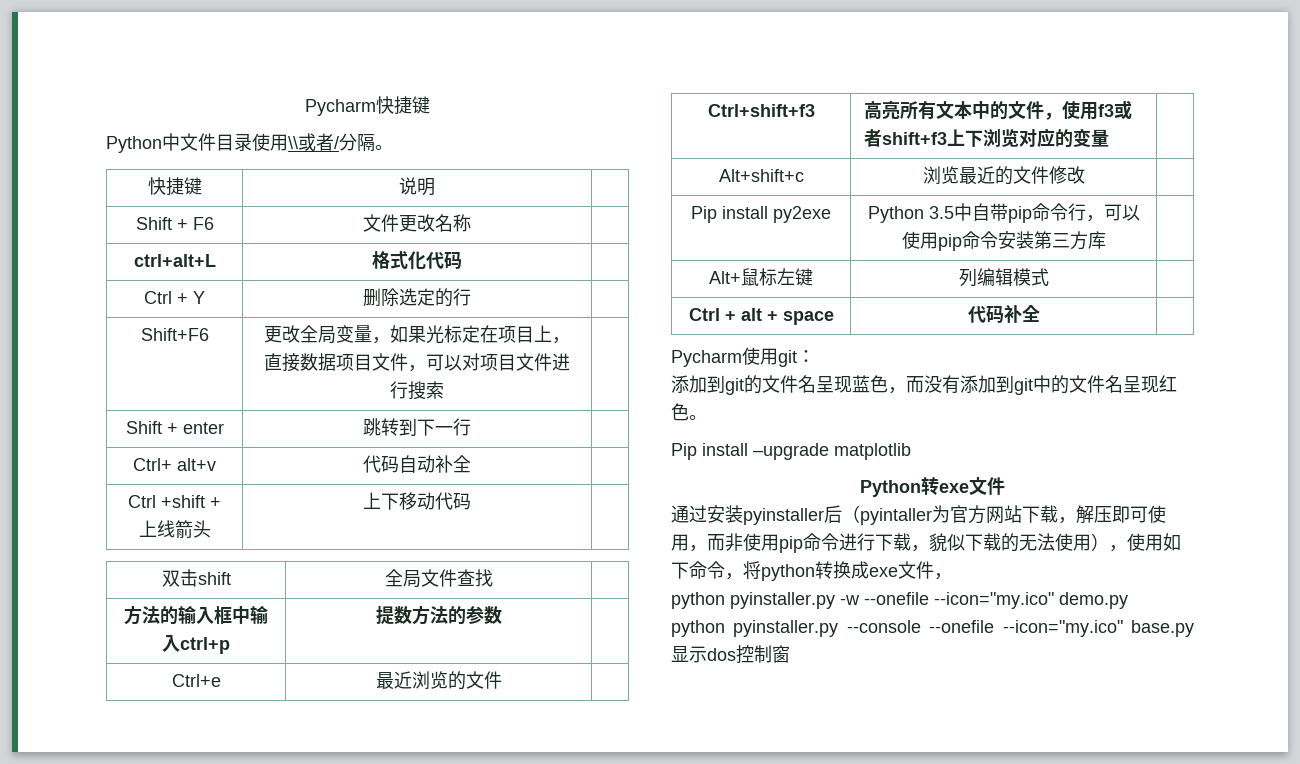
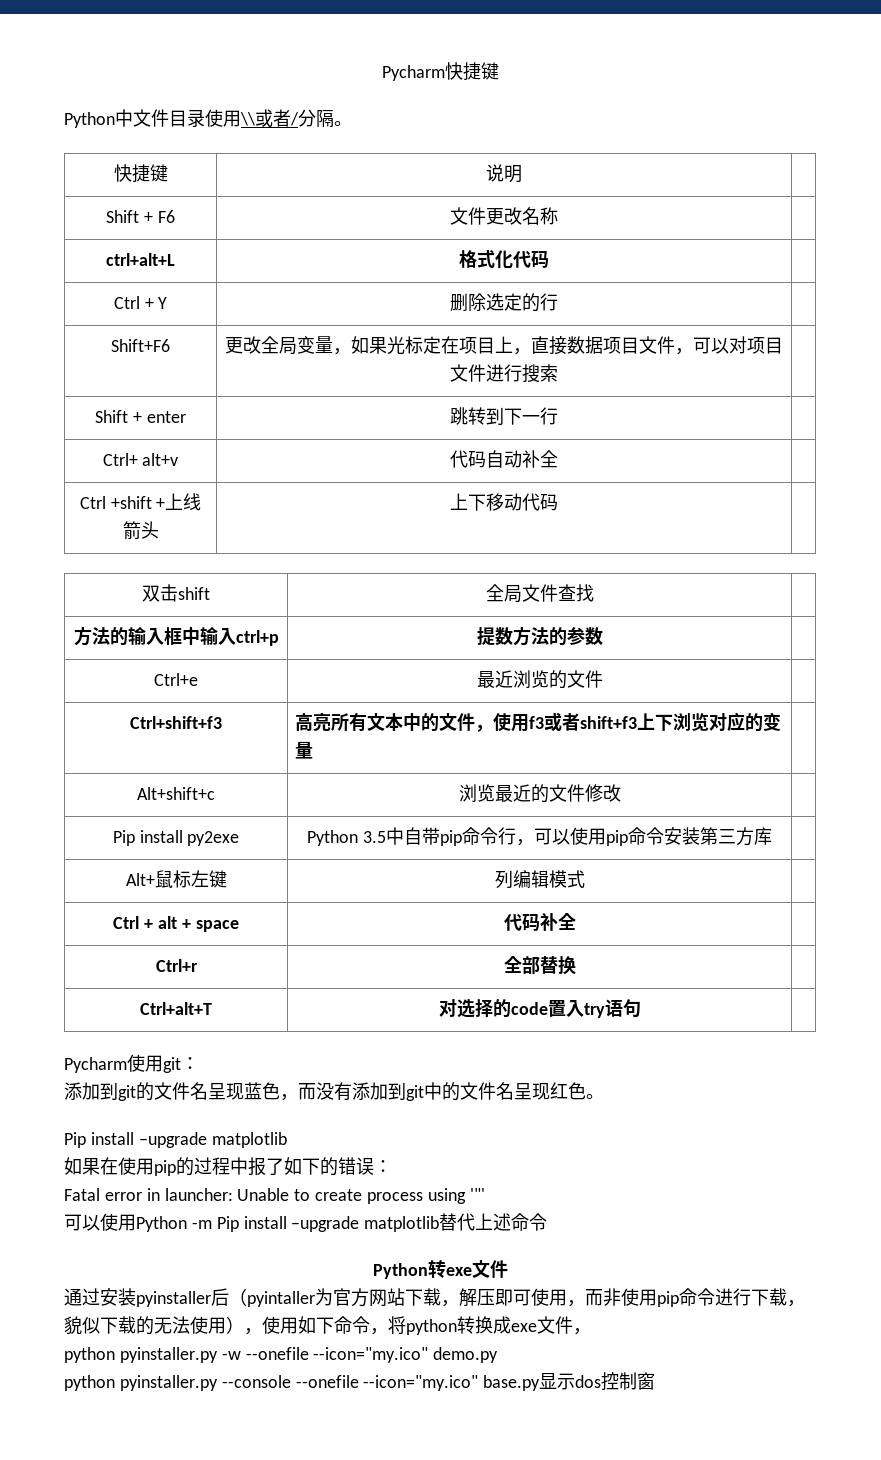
+ Ctrl+r | 全部替换 |
+ Ctrl+alt+T | 对选择的code置入try语句 |
+ 如果在使用pip的过程中报了如下的错误：
+ Fatal error in launcher: Unable to create process using '"'
+ 可以使用Python -m Pip install –upgrade matplotlib替代上述命令

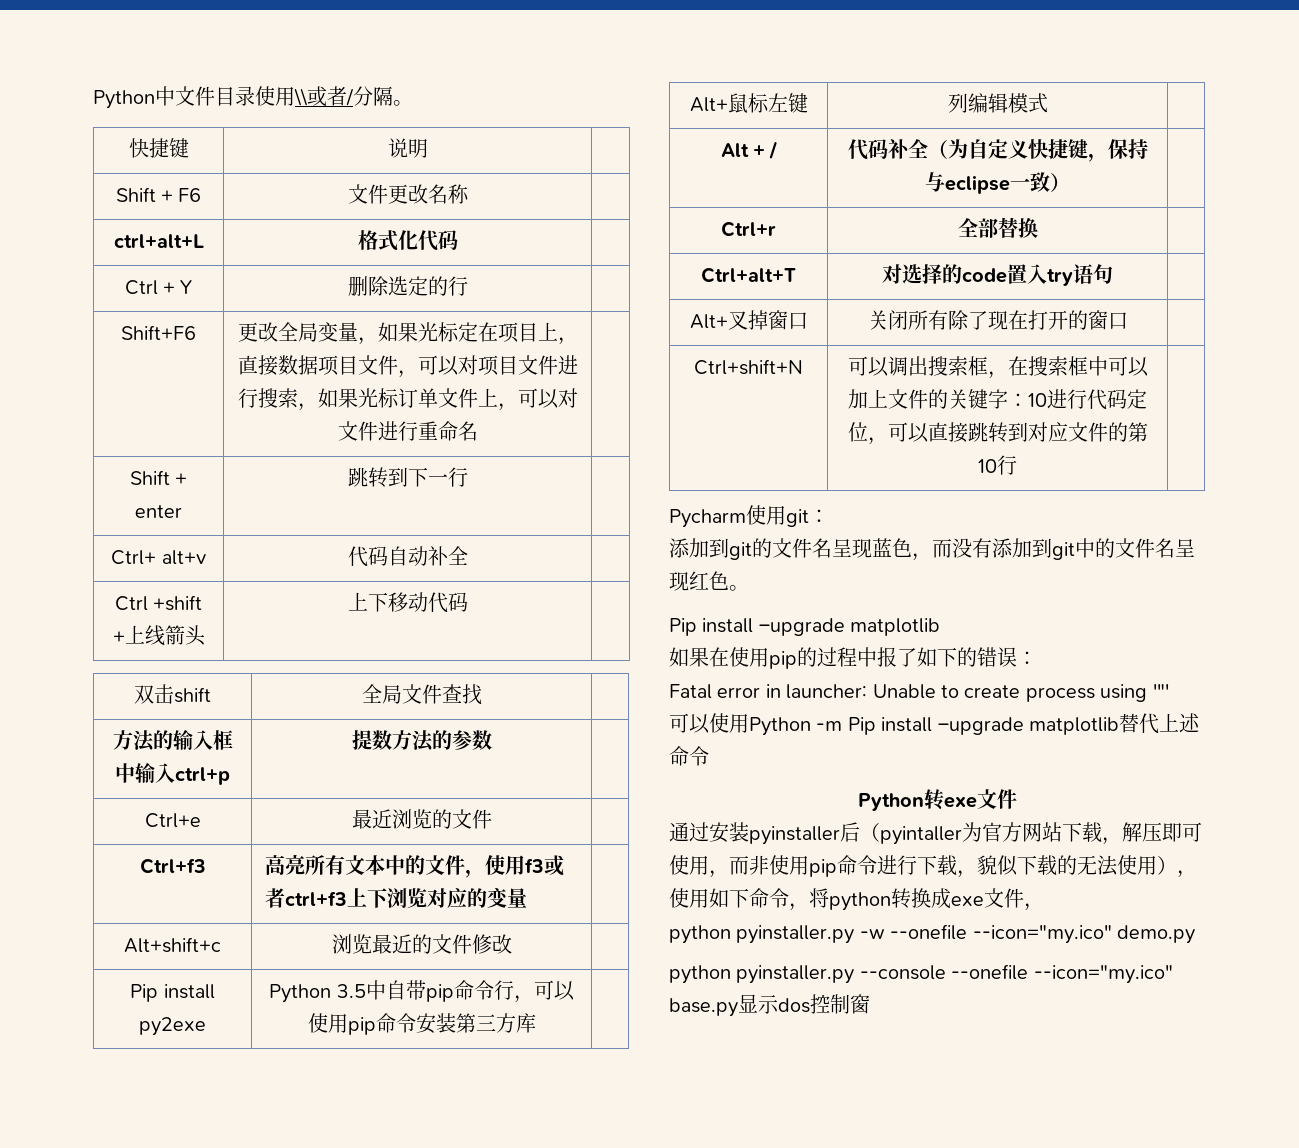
- Pycharm快捷键
- Shift+F6 | 更改全局变量，如果光标定在项目上，直接数据项目文件，可以对项目文件进行搜索 |
+ Shift+F6 | 更改全局变量，如果光标定在项目上，直接数据项目文件，可以对项目文件进行搜索，如果光标订单文件上，可以对文件进行重命名 |
- Ctrl+shift+f3 | 高亮所有文本中的文件，使用f3或者shift+f3上下浏览对应的变量 |
+ Ctrl+f3 | 高亮所有文本中的文件，使用f3或者ctrl+f3上下浏览对应的变量 |
- Ctrl + alt + space | 代码补全 |
+ Alt + / | 代码补全（为自定义快捷键，保持与eclipse一致） |
+ Alt+叉掉窗口 | 关闭所有除了现在打开的窗口 |
+ Ctrl+shift+N | 可以调出搜索框，在搜索框中可以加上文件的关键字：10进行代码定位，可以直接跳转到对应文件的第10行 |

